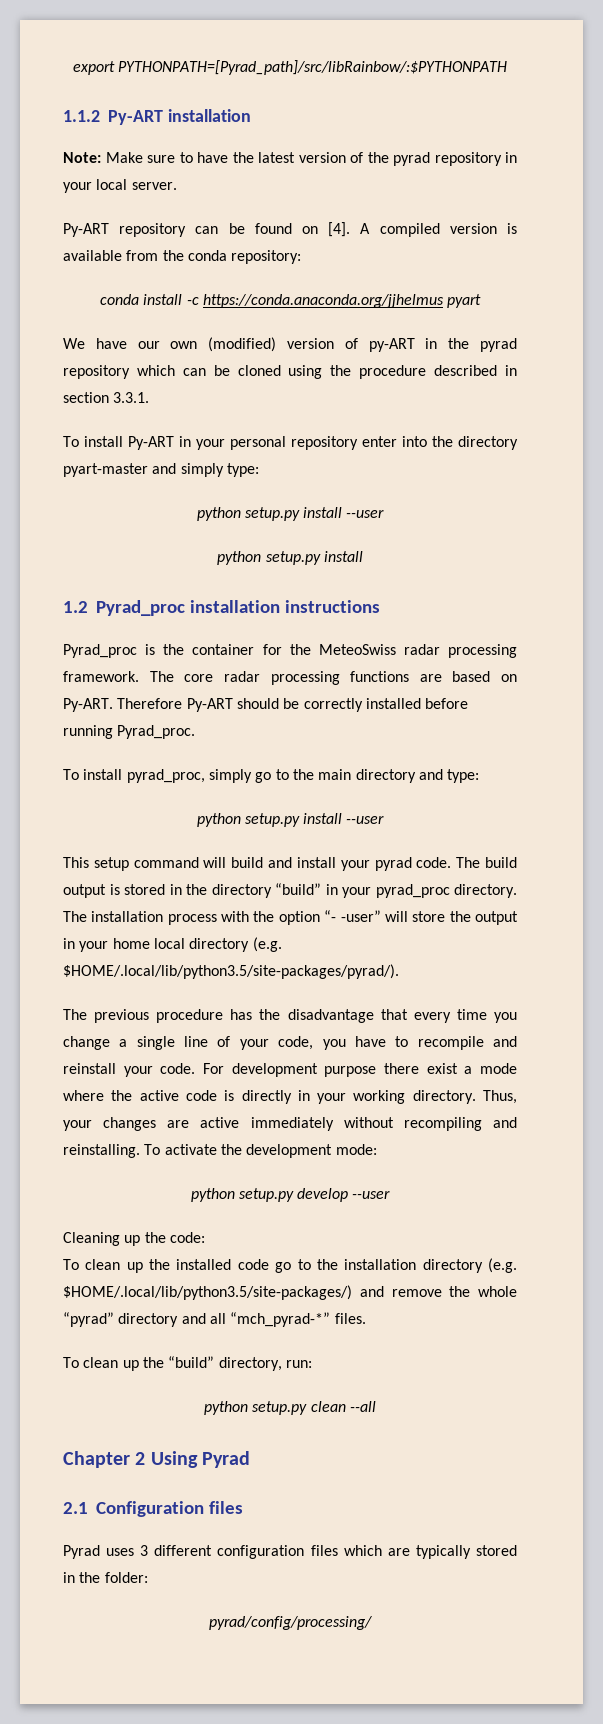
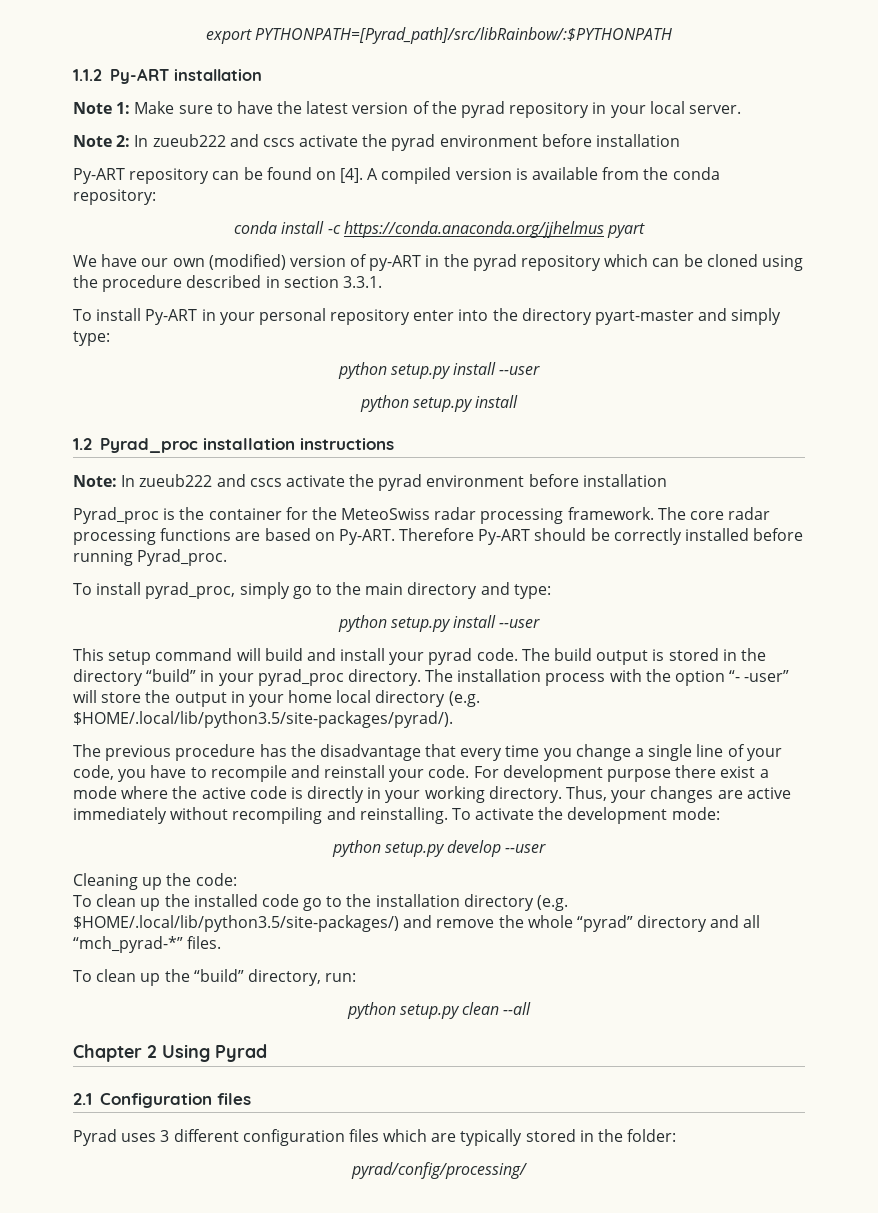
- Note: Make sure to have the latest version of the pyrad repository in your local server.
+ Note 1: Make sure to have the latest version of the pyrad repository in your local server.
+ Note 2: In zueub222 and cscs activate the pyrad environment before installation
+ Note: In zueub222 and cscs activate the pyrad environment before installation

